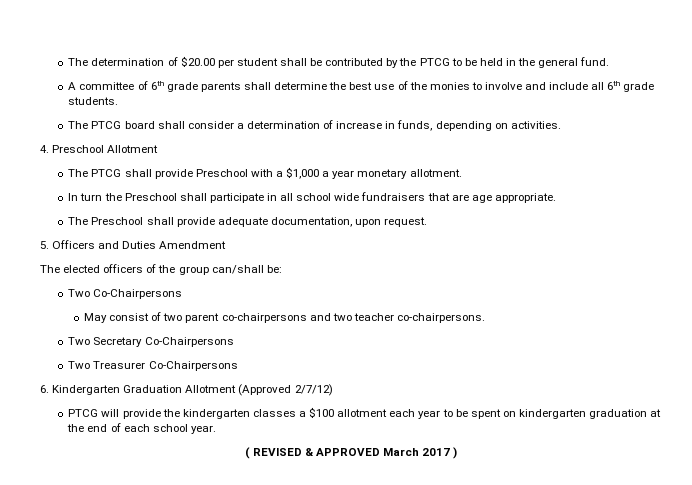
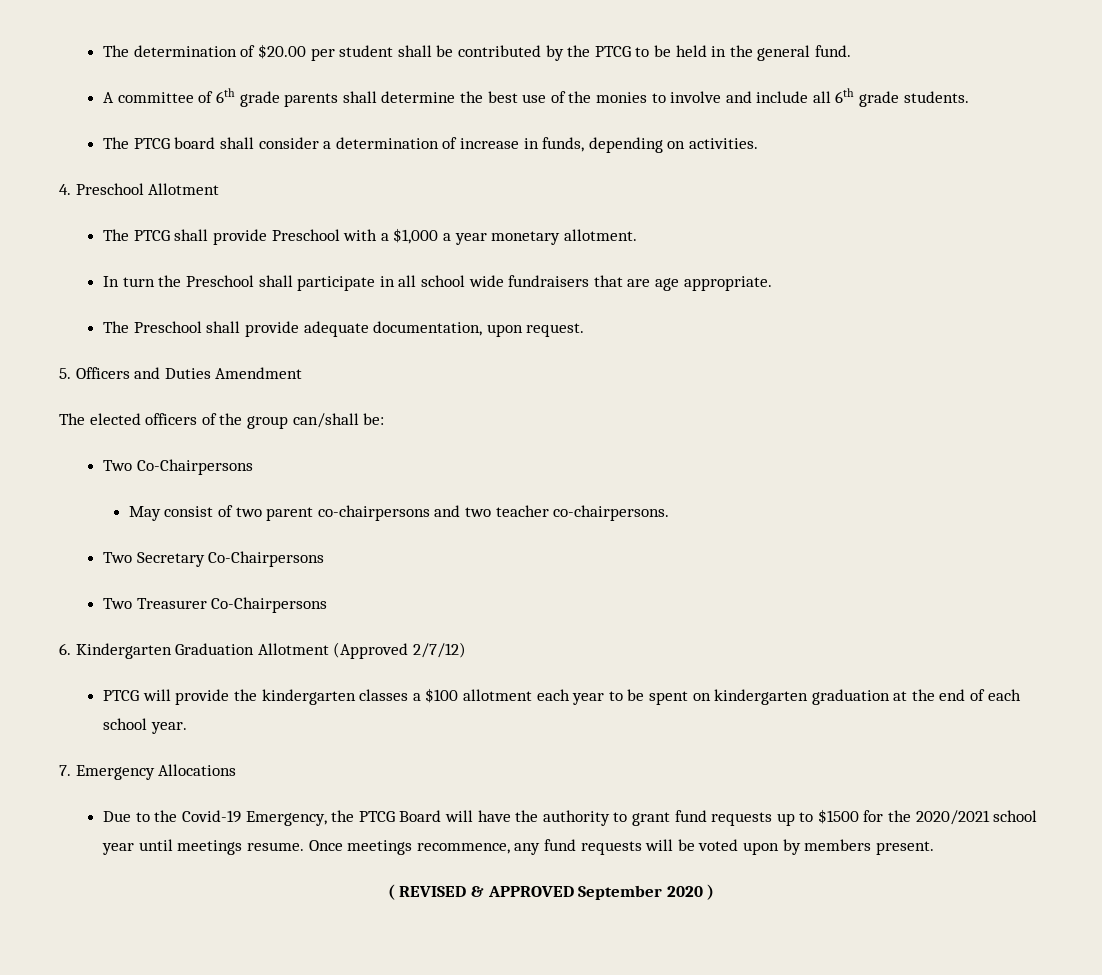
+ 7. Emergency Allocations
+ Due to the Covid-19 Emergency, the PTCG Board will have the authority to grant fund requests up to $1500 for the 2020/2021 school year until meetings resume. Once meetings recommence, any fund requests will be voted upon by members present.
- ( REVISED & APPROVED March 2017 )
+ ( REVISED & APPROVED September 2020 )

